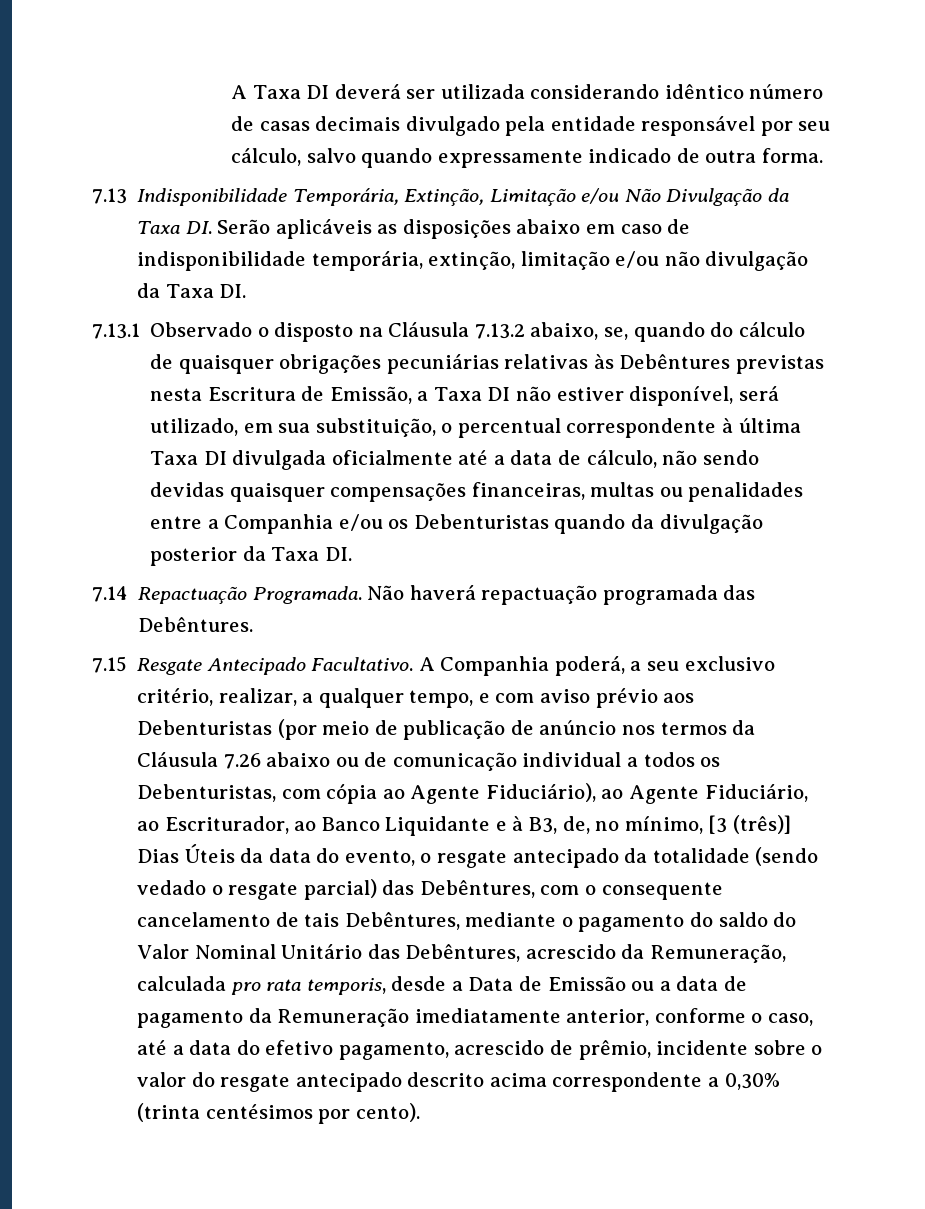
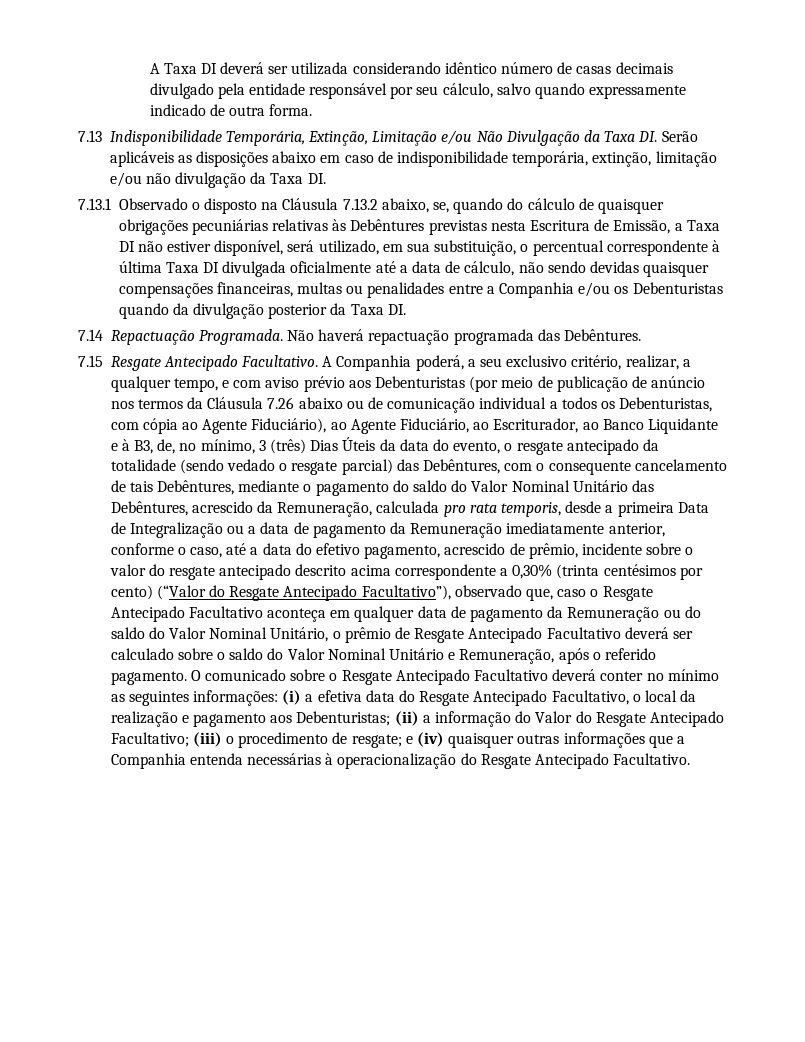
- A Companhia poderá, a seu exclusivo critério, realizar, a qualquer tempo, e com aviso prévio aos Debenturistas (por meio de publicação de anúncio nos termos da Cláusula 7.26 abaixo ou de comunicação individual a todos os Debenturistas, com cópia ao Agente Fiduciário), ao Agente Fiduciário, ao Escriturador, ao Banco Liquidante e à B3, de, no mínimo, [3 (três)] Dias Úteis da data do evento, o resgate antecipado da totalidade (sendo vedado o resgate parcial) das Debêntures, com o consequente cancelamento de tais Debêntures, mediante o pagamento do saldo do Valor Nominal Unitário das Debêntures, acrescido da Remuneração, calculada pro rata temporis, desde a Data de Emissão ou a data de pagamento da Remuneração imediatamente anterior, conforme o caso, até a data do efetivo pagamento, acrescido de prêmio, incidente sobre o valor do resgate antecipado descrito acima correspondente a 0,30% (trinta centésimos por cento).
+ A Companhia poderá, a seu exclusivo critério, realizar, a qualquer tempo, e com aviso prévio aos Debenturistas (por meio de publicação de anúncio nos termos da Cláusula 7.26 abaixo ou de comunicação individual a todos os Debenturistas, com cópia ao Agente Fiduciário), ao Agente Fiduciário, ao Escriturador, ao Banco Liquidante e à B3, de, no mínimo, 3 (três) Dias Úteis da data do evento, o resgate antecipado da totalidade (sendo vedado o resgate parcial) das Debêntures, com o consequente cancelamento de tais Debêntures, mediante o pagamento do saldo do Valor Nominal Unitário das Debêntures, acrescido da Remuneração, calculada pro rata temporis, desde a primeira Data de Integralização ou a data de pagamento da Remuneração imediatamente anterior, conforme o caso, até a data do efetivo pagamento, acrescido de prêmio, incidente sobre o valor do resgate antecipado descrito acima correspondente a 0,30% (trinta centésimos por cento) (“Valor do Resgate Antecipado Facultativo”), observado que, caso o Resgate Antecipado Facultativo aconteça em qualquer data de pagamento da Remuneração ou do saldo do Valor Nominal Unitário, o prêmio de Resgate Antecipado Facultativo deverá ser calculado sobre o saldo do Valor Nominal Unitário e Remuneração, após o referido pagamento. O comunicado sobre o Resgate Antecipado Facultativo deverá conter no mínimo as seguintes informações: (i) a efetiva data do Resgate Antecipado Facultativo, o local da realização e pagamento aos Debenturistas; (ii) a informação do Valor do Resgate Antecipado Facultativo; (iii) o procedimento de resgate; e (iv) quaisquer outras informações que a Companhia entenda necessárias à operacionalização do Resgate Antecipado Facultativo.

